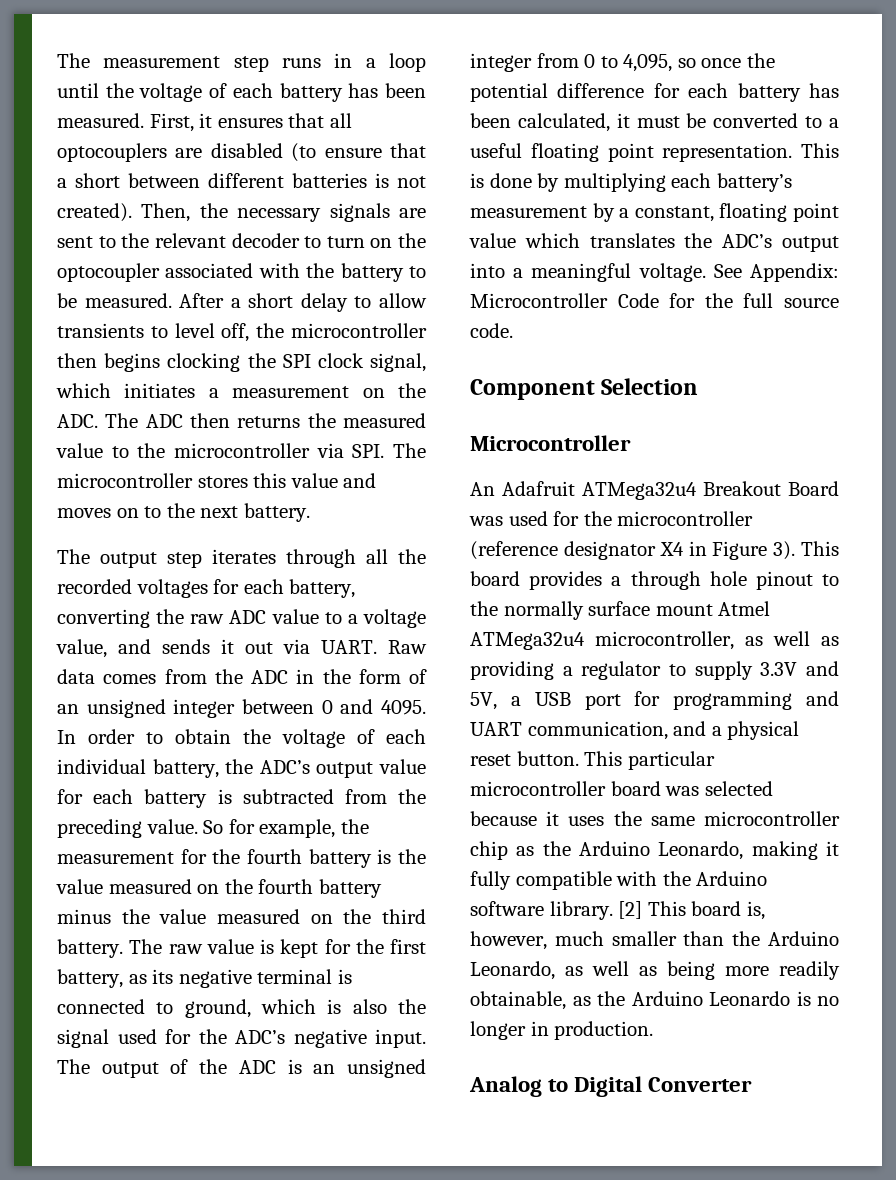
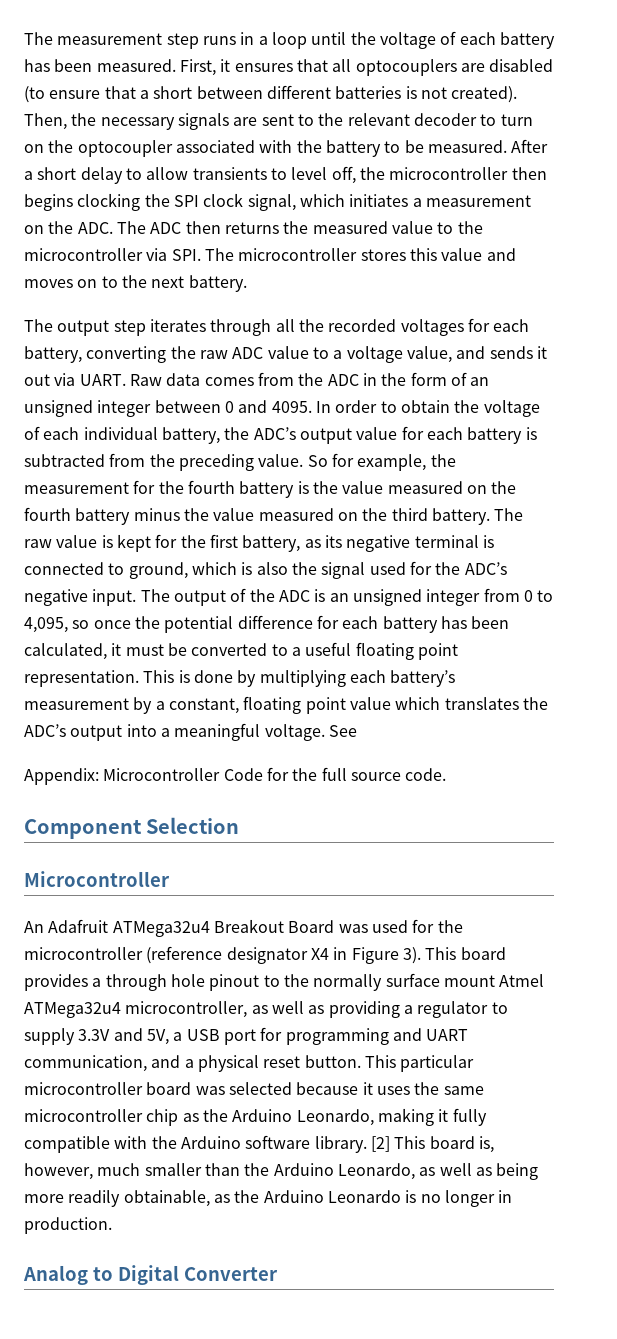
- See Appendix: Microcontroller Code for the full source code.
+ See
+ Appendix: Microcontroller Code for the full source code.

